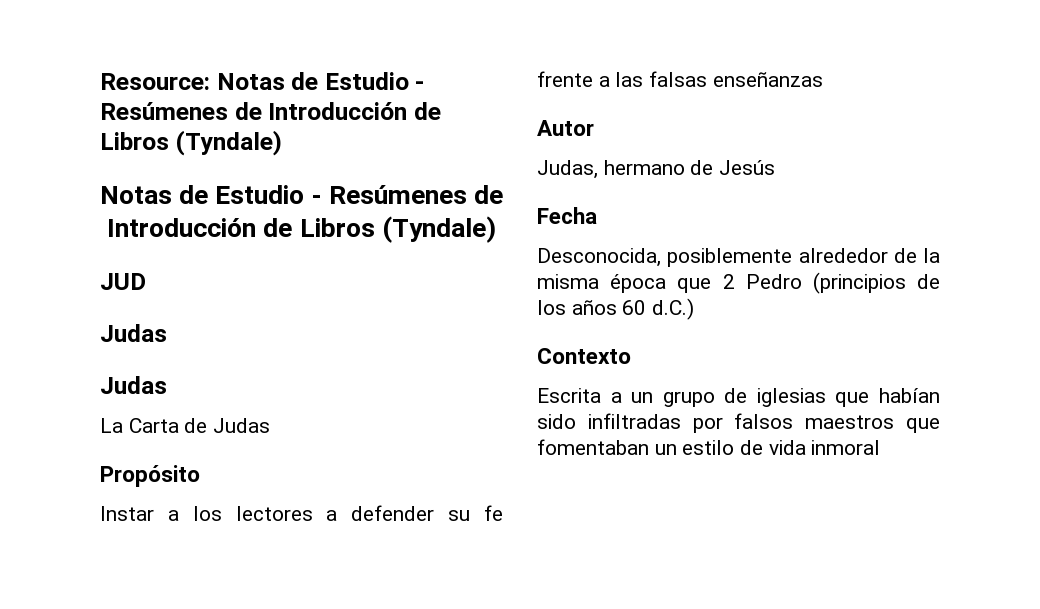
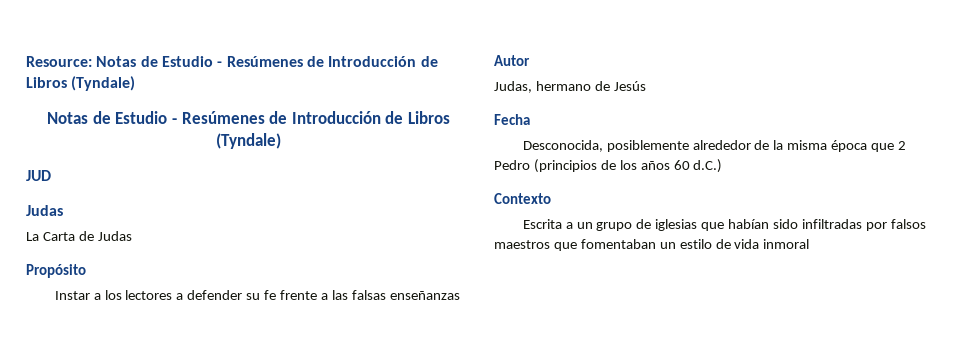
  JUD
- Judas

